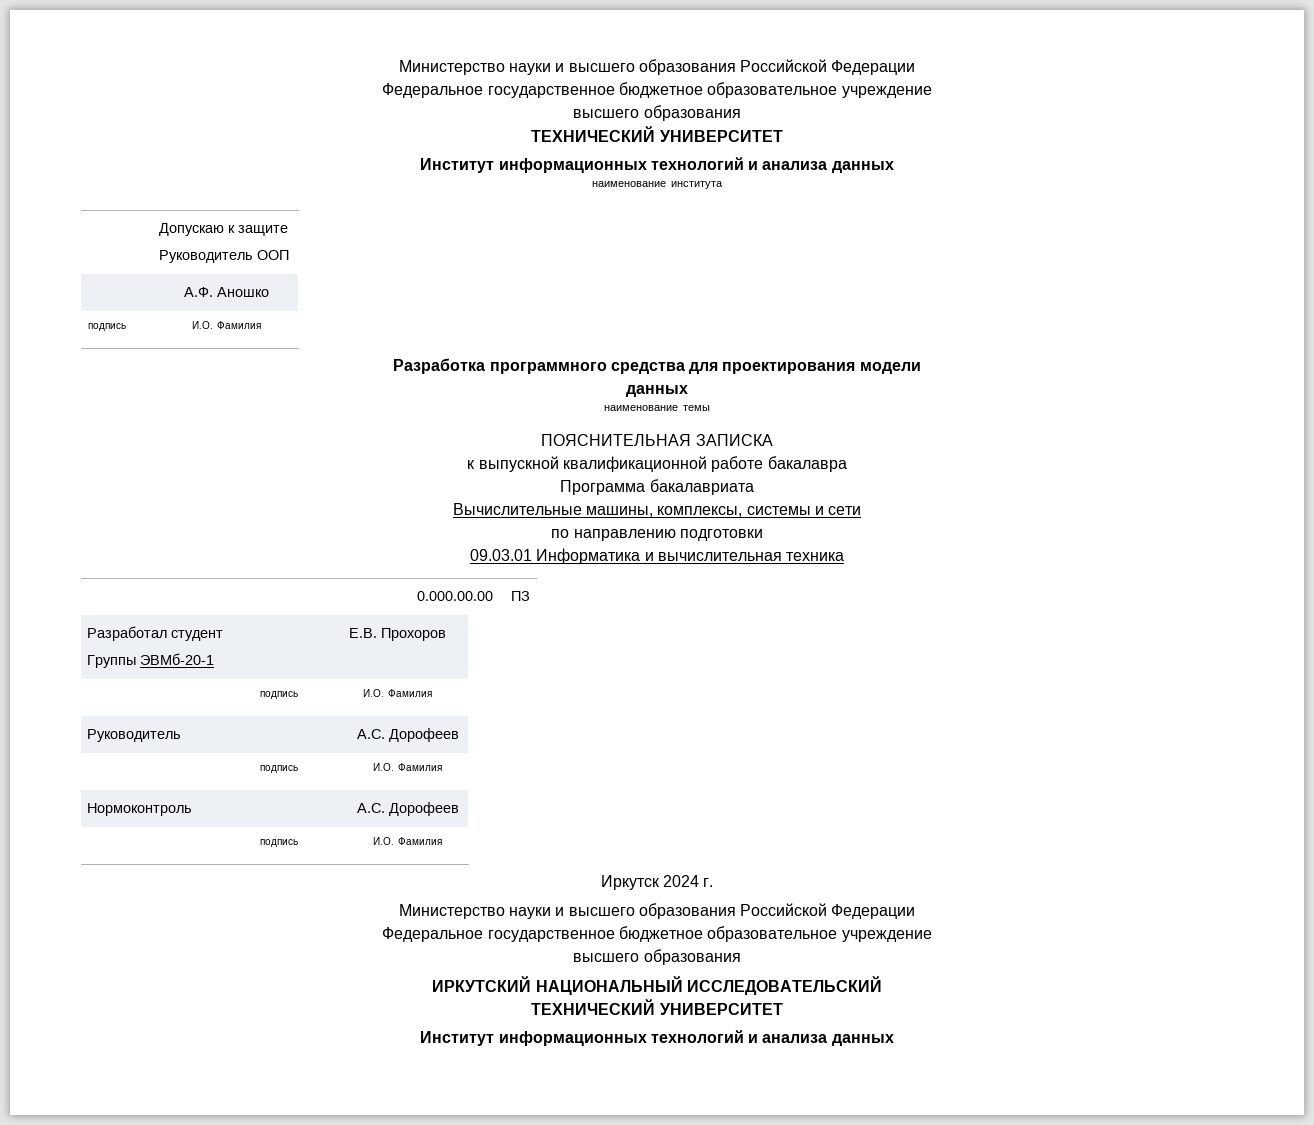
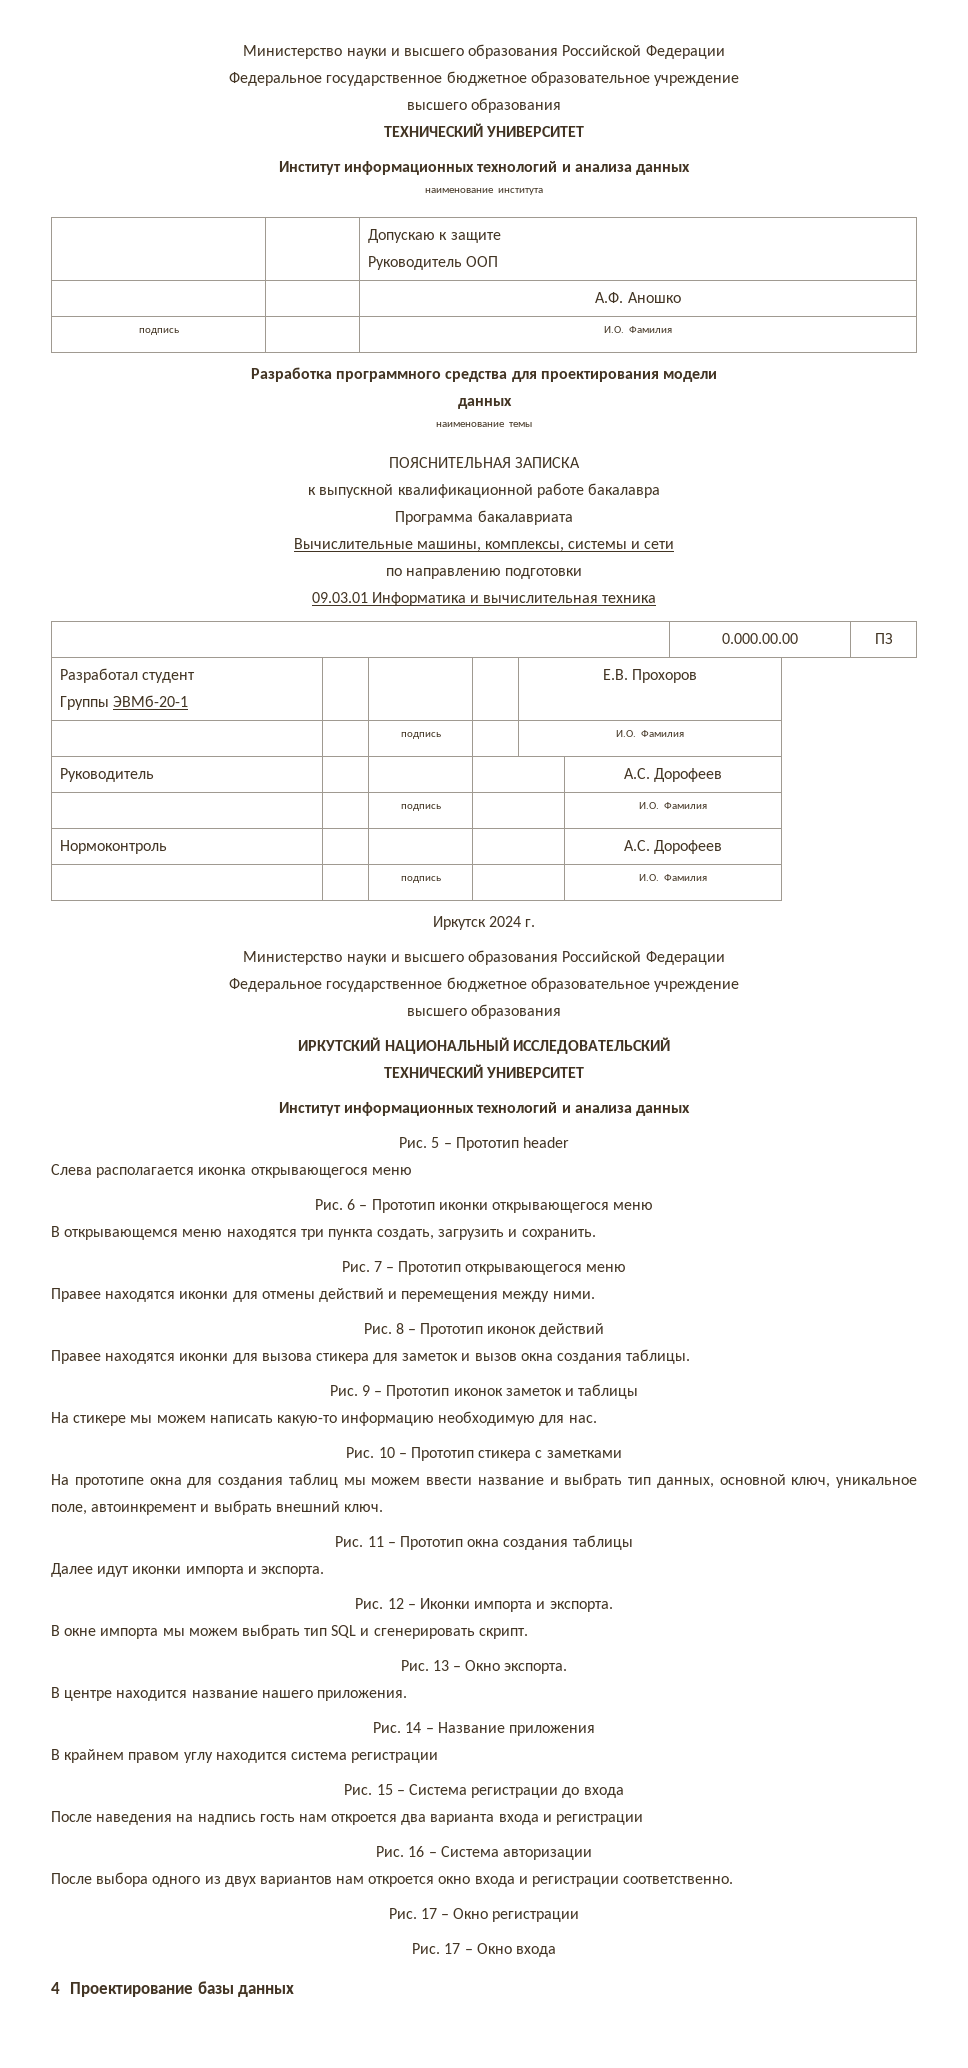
+ Рис. 5 – Прототип header
+ Слева располагается иконка открывающегося меню
+ Рис. 6 – Прототип иконки открывающегося меню
+ В открывающемся меню находятся три пункта создать, загрузить и сохранить.
+ Рис. 7 – Прототип открывающегося меню
+ Правее находятся иконки для отмены действий и перемещения между ними.
+ Рис. 8 – Прототип иконок действий
+ Правее находятся иконки для вызова стикера для заметок и вызов окна создания таблицы.
+ Рис. 9 – Прототип иконок заметок и таблицы
+ На стикере мы можем написать какую-то информацию необходимую для нас.
+ Рис. 10 – Прототип стикера с заметками
+ На прототипе окна для создания таблиц мы можем ввести название и выбрать тип данных, основной ключ, уникальное поле, автоинкремент и выбрать внешний ключ.
+ Рис. 11 – Прототип окна создания таблицы
+ Далее идут иконки импорта и экспорта.
+ Рис. 12 – Иконки импорта и экспорта.
+ В окне импорта мы можем выбрать тип SQL и сгенерировать скрипт.
+ Рис. 13 – Окно экспорта.
+ В центре находится название нашего приложения.
+ Рис. 14 – Название приложения
+ В крайнем правом углу находится система регистрации
+ Рис. 15 – Система регистрации до входа
+ После наведения на надпись гость нам откроется два варианта входа и регистрации
+ Рис. 16 – Система авторизации
+ После выбора одного из двух вариантов нам откроется окно входа и регистрации соответственно.
+ Рис. 17 – Окно регистрации
+ Рис. 17 – Окно входа
+ 4 Проектирование базы данных

